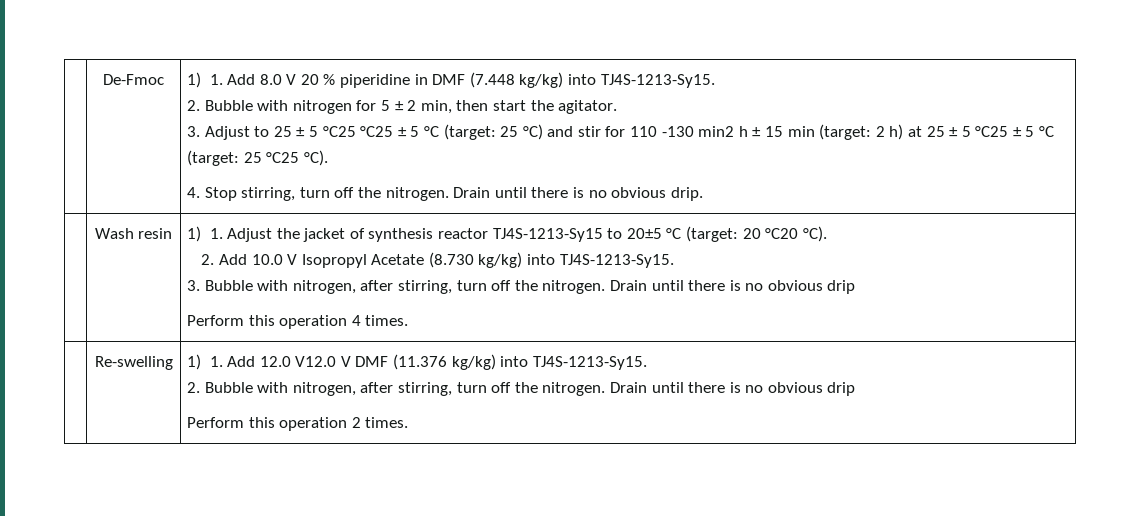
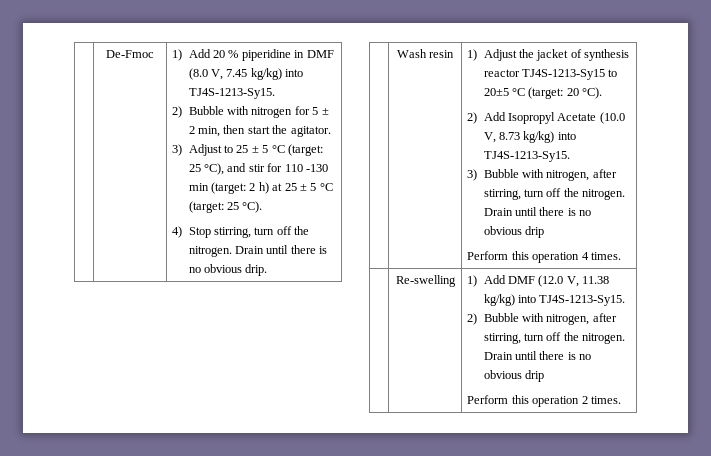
- 1) 1. Add 8.0 V 20 % piperidine in DMF (7.448 kg/kg) into TJ4S-1213-Sy15.
- 2. Bubble with nitrogen for 5 ± 2 min, then start the agitator.
+ 1) Add 20 % piperidine in DMF (8.0 V, 7.45 kg/kg) into TJ4S-1213-Sy15.
+ 2) Bubble with nitrogen for 5 ± 2 min, then start the agitator.
- 3. Adjust to 25 ± 5 °C25 °C25 ± 5 °C (target: 25 °C) and stir for 110 -130 min2 h ± 15 min (target: 2 h) at 25 ± 5 °C25 ± 5 °C (target: 25 °C25 °C).
- 4. Stop stirring, turn off the nitrogen.
+ 3) Adjust to 25 ± 5 °C (target: 25 °C), and stir for 110 -130 min (target: 2 h) at 25 ± 5 °C (target: 25 °C).
+ 4) Stop stirring, turn off the nitrogen.
- 1) 1. Adjust the jacket of synthesis reactor TJ4S-1213-Sy15 to 20±5 °C (target: 20 °C20 °C).
- 2. Add 10.0 V Isopropyl Acetate (8.730 kg/kg) into TJ4S-1213-Sy15.
- 3. Bubble with nitrogen, after stirring, turn off the nitrogen.
+ 1) Adjust the jacket of synthesis reactor TJ4S-1213-Sy15 to 20±5 °C (target: 20 °C).
+ 2) Add Isopropyl Acetate (10.0 V, 8.73 kg/kg) into TJ4S-1213-Sy15.
+ 3) Bubble with nitrogen, after stirring, turn off the nitrogen.
- | Re-swelling | 1) 1. Add 12.0 V12.0 V DMF (11.376 kg/kg) into TJ4S-1213-Sy15.
- 2. Bubble with nitrogen, after stirring, turn off the nitrogen. Drain until there is no obvious drip
+ | Re-swelling | 1) Add DMF (12.0 V, 11.38 kg/kg) into TJ4S-1213-Sy15.
+ 2) Bubble with nitrogen, after stirring, turn off the nitrogen. Drain until there is no obvious drip

